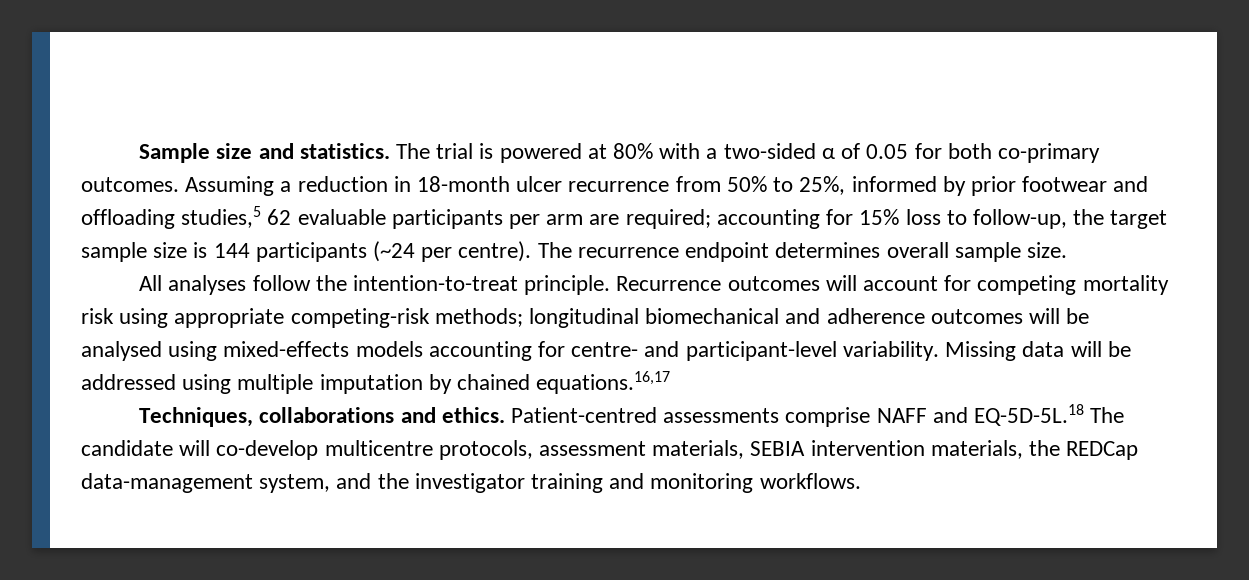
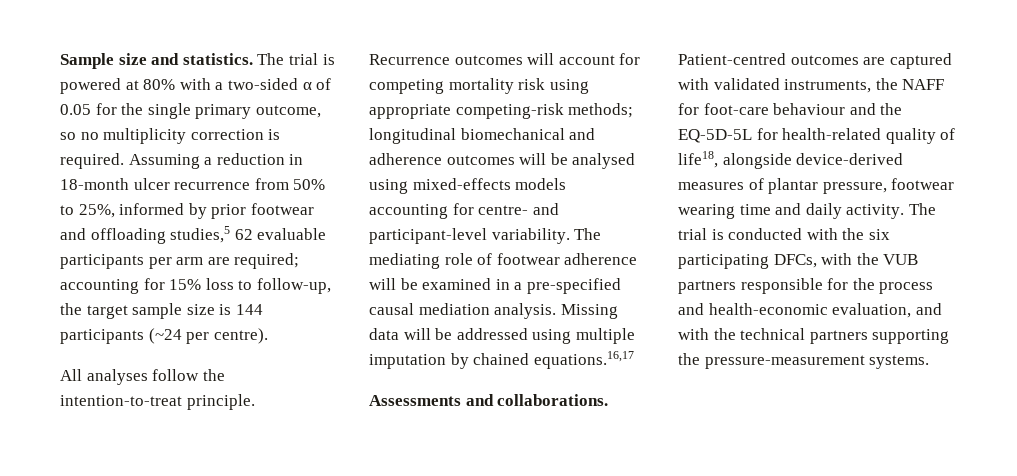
- The trial is powered at 80% with a two-sided α of 0.05 for both co-primary outcomes.
+ The trial is powered at 80% with a two-sided α of 0.05 for the single primary outcome, so no multiplicity correction is required.
- The recurrence endpoint determines overall sample size.
+ The mediating role of footwear adherence will be examined in a pre-specified causal mediation analysis.
- Techniques, collaborations and ethics. Patient-centred assessments comprise NAFF and EQ-5D-5L.18 The candidate will co-develop multicentre protocols, assessment materials, SEBIA intervention materials, the REDCap data-management system, and the investigator training and monitoring workflows.
+ Assessments and collaborations. Patient-centred outcomes are captured with validated instruments, the NAFF for foot-care behaviour and the EQ-5D-5L for health-related quality of life18, alongside device-derived measures of plantar pressure, footwear wearing time and daily activity. The trial is conducted with the six participating DFCs, with the VUB partners responsible for the process and health-economic evaluation, and with the technical partners supporting the pressure-measurement systems.

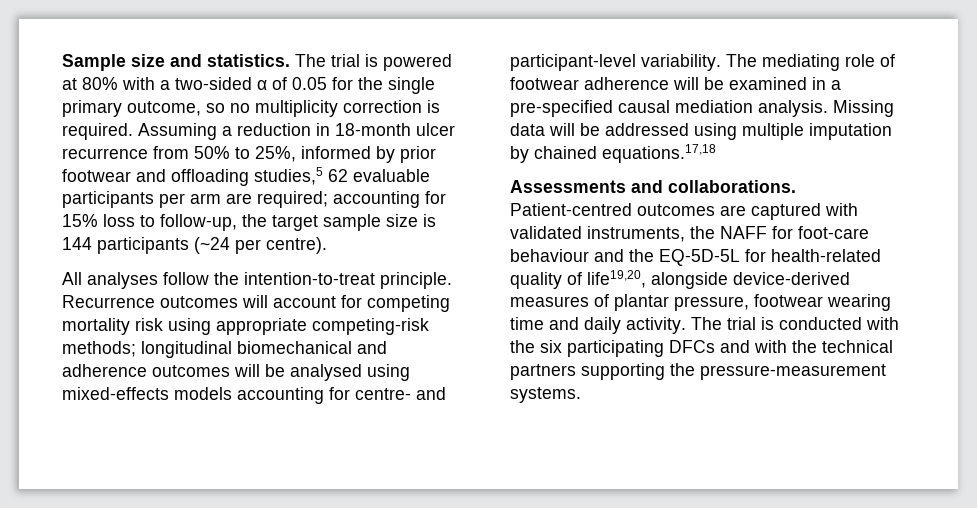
- Missing data will be addressed using multiple imputation by chained equations.16,17
+ Missing data will be addressed using multiple imputation by chained equations.17,18
- Patient-centred outcomes are captured with validated instruments, the NAFF for foot-care behaviour and the EQ-5D-5L for health-related quality of life18, alongside device-derived measures of plantar pressure, footwear wearing time and daily activity.
+ Patient-centred outcomes are captured with validated instruments, the NAFF for foot-care behaviour and the EQ-5D-5L for health-related quality of life19,20, alongside device-derived measures of plantar pressure, footwear wearing time and daily activity.
- The trial is conducted with the six participating DFCs, with the VUB partners responsible for the process and health-economic evaluation, and with the technical partners supporting the pressure-measurement systems.
+ The trial is conducted with the six participating DFCs and with the technical partners supporting the pressure-measurement systems.

